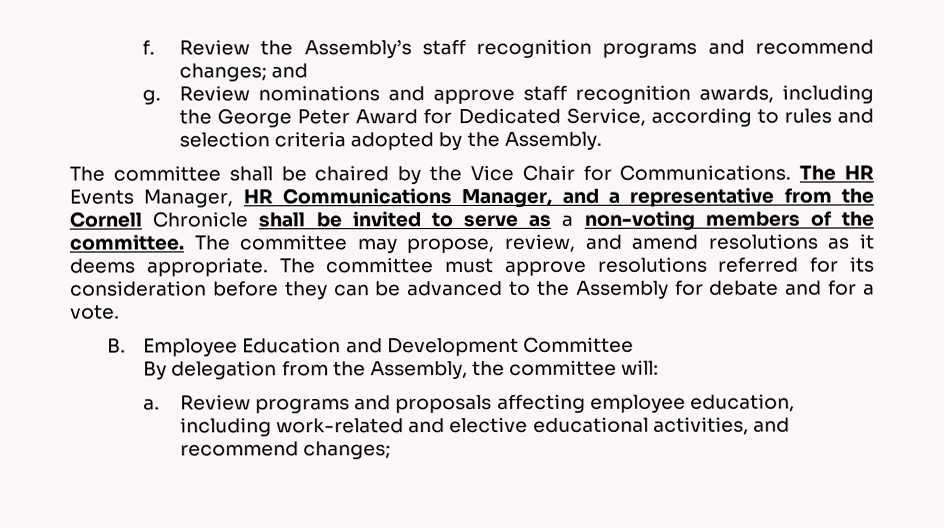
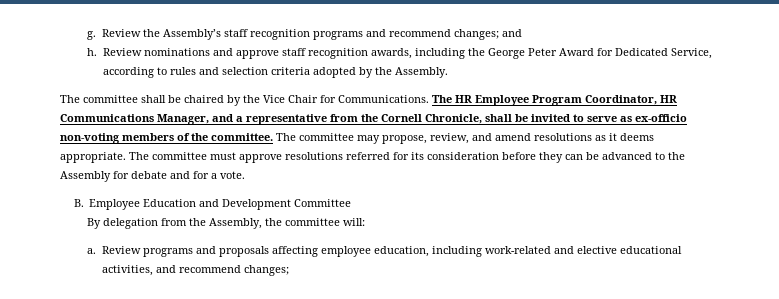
- f.
+ g.
- g.
+ h.
- The HR Events Manager, HR Communications Manager, and a representative from the Cornell Chronicle shall be invited to serve as a non-voting members of the committee.
+ The HR Employee Program Coordinator, HR Communications Manager, and a representative from the Cornell Chronicle, shall be invited to serve as ex-officio non-voting members of the committee.

